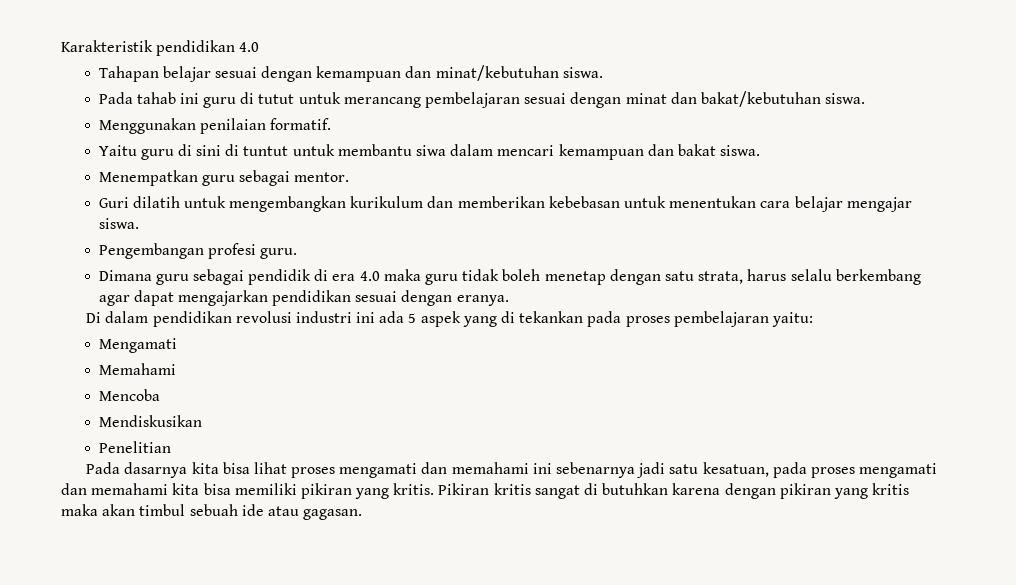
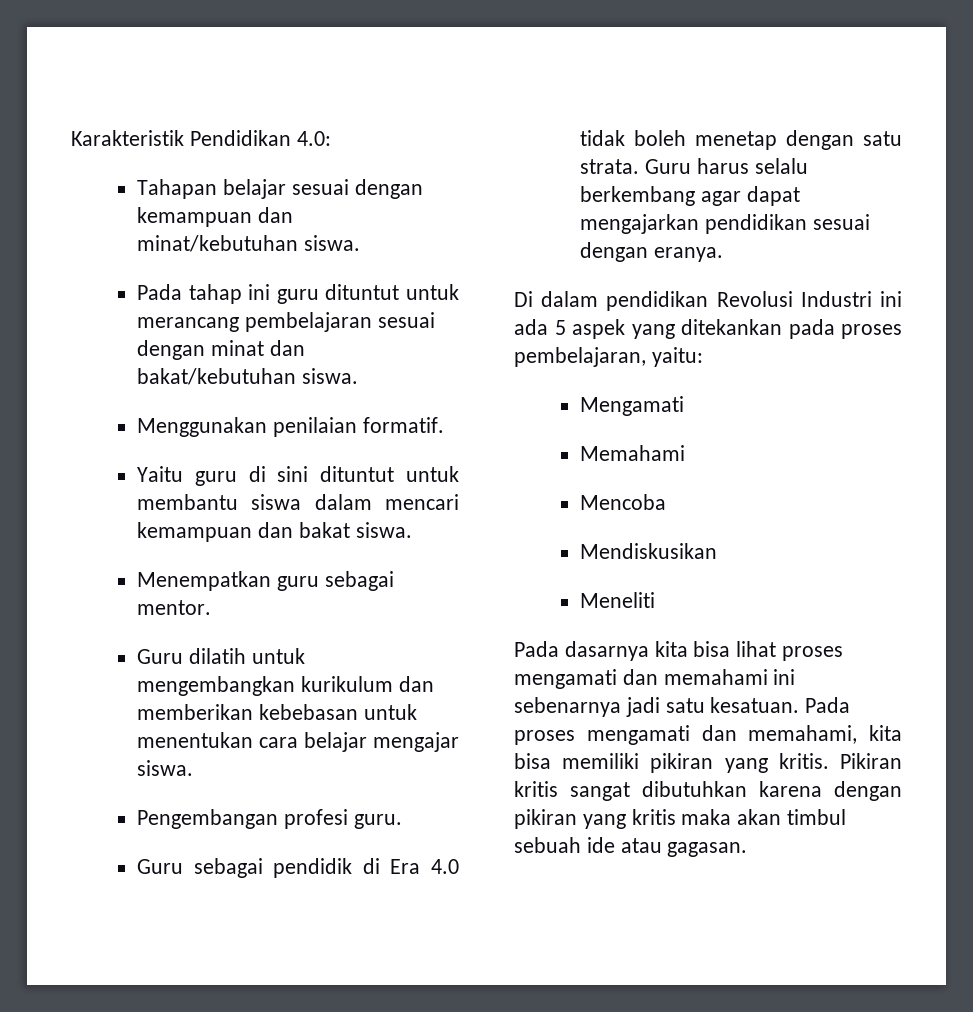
- Karakteristik pendidikan 4.0
+ Karakteristik Pendidikan 4.0:
- Pada tahab ini guru di tutut untuk merancang pembelajaran sesuai dengan minat dan bakat/kebutuhan siswa.
+ Pada tahap ini guru dituntut untuk merancang pembelajaran sesuai dengan minat dan bakat/kebutuhan siswa.
- Yaitu guru di sini di tuntut untuk membantu siwa dalam mencari kemampuan dan bakat siswa.
+ Yaitu guru di sini dituntut untuk membantu siswa dalam mencari kemampuan dan bakat siswa.
- Guri dilatih untuk mengembangkan kurikulum dan memberikan kebebasan untuk menentukan cara belajar mengajar siswa.
+ Guru dilatih untuk mengembangkan kurikulum dan memberikan kebebasan untuk menentukan cara belajar mengajar siswa.
- Dimana guru sebagai pendidik di era 4.0 maka guru tidak boleh menetap dengan satu strata, harus selalu berkembang agar dapat mengajarkan pendidikan sesuai dengan eranya.
+ Guru sebagai pendidik di Era 4.0 tidak boleh menetap dengan satu strata. Guru harus selalu berkembang agar dapat mengajarkan pendidikan sesuai dengan eranya.
- Di dalam pendidikan revolusi industri ini ada 5 aspek yang di tekankan pada proses pembelajaran yaitu:
+ Di dalam pendidikan Revolusi Industri ini ada 5 aspek yang ditekankan pada proses pembelajaran, yaitu:
- Penelitian
+ Meneliti
- Pada dasarnya kita bisa lihat proses mengamati dan memahami ini sebenarnya jadi satu kesatuan, pada proses mengamati dan memahami kita bisa memiliki pikiran yang kritis.
+ Pada dasarnya kita bisa lihat proses mengamati dan memahami ini sebenarnya jadi satu kesatuan. Pada proses mengamati dan memahami, kita bisa memiliki pikiran yang kritis.
- Pikiran kritis sangat di butuhkan karena dengan pikiran yang kritis maka akan timbul sebuah ide atau gagasan.
+ Pikiran kritis sangat dibutuhkan karena dengan pikiran yang kritis maka akan timbul sebuah ide atau gagasan.

